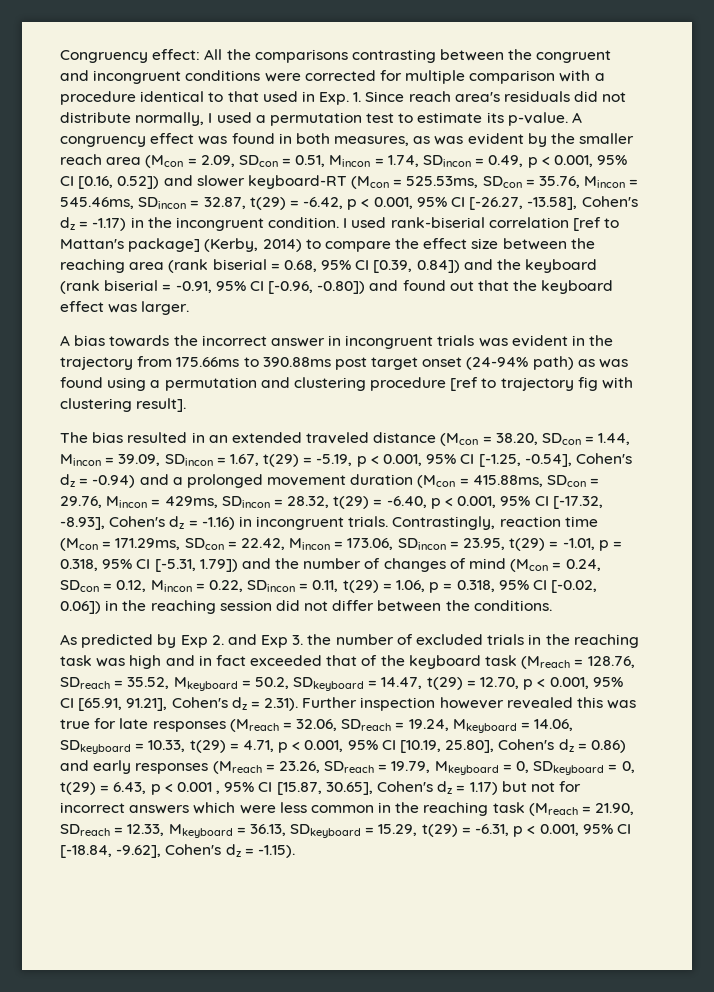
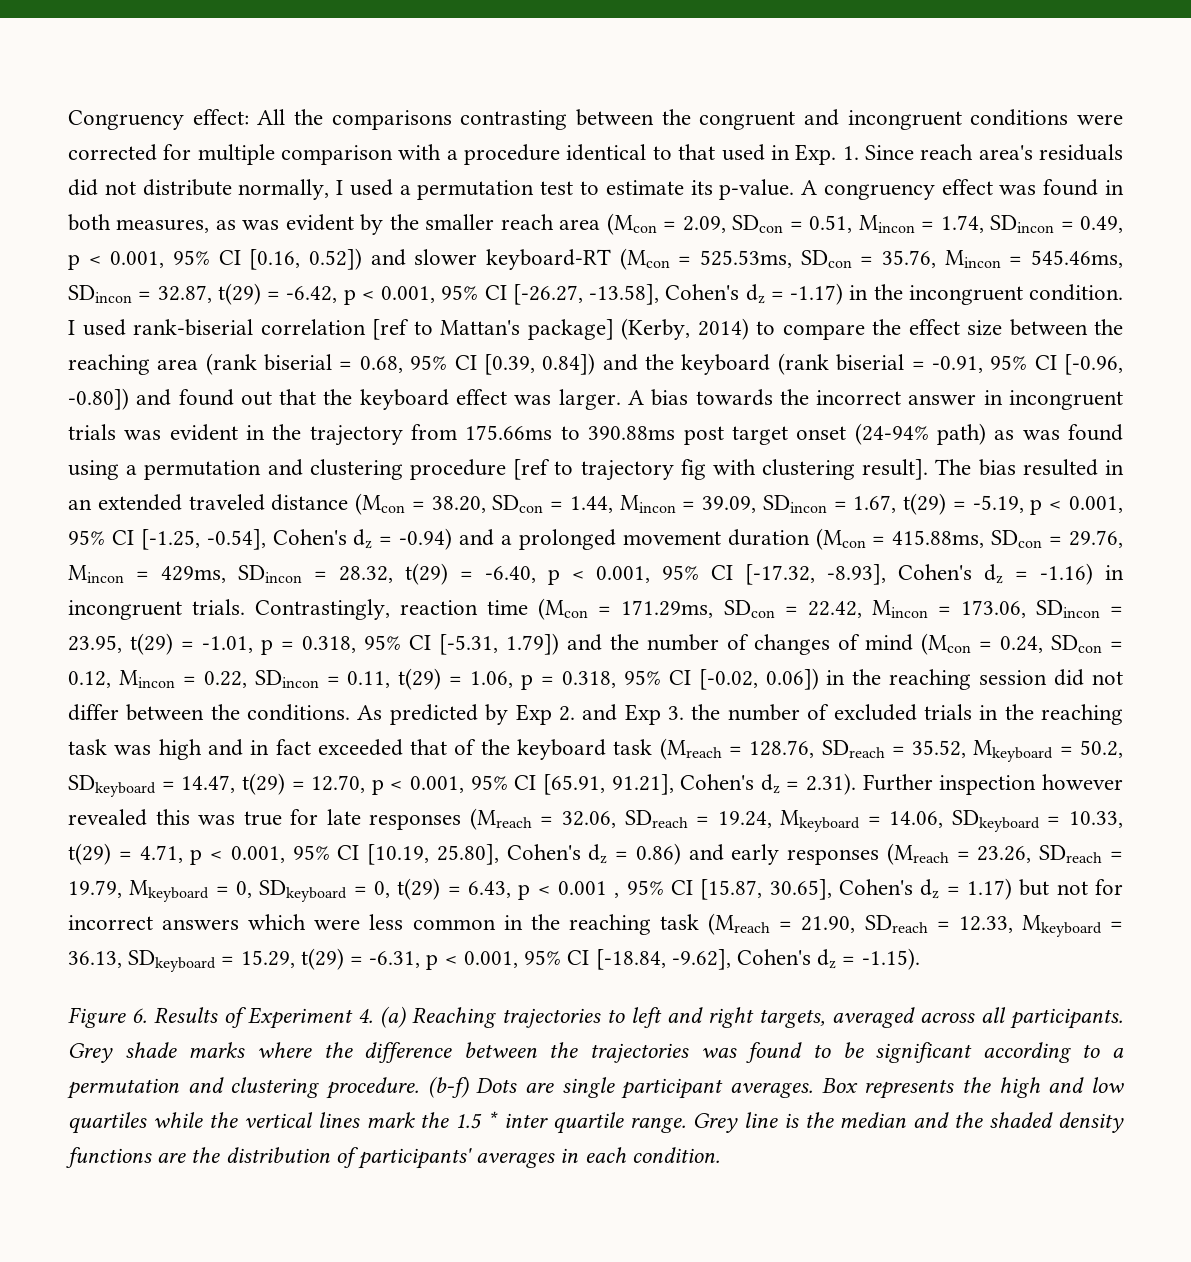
- I used rank-biserial correlation [ref to Mattan's package] (Kerby, 2014) to compare the effect size between the reaching area (rank biserial = 0.68, 95% CI [0.39, 0.84]) and the keyboard (rank biserial = -0.91, 95% CI [-0.96, -0.80]) and found out that the keyboard effect was larger.
- A bias towards the incorrect answer in incongruent trials was evident in the trajectory from 175.66ms to 390.88ms post target onset (24-94% path) as was found using a permutation and clustering procedure [ref to trajectory fig with clustering result].
- The bias resulted in an extended traveled distance (Mcon = 38.20, SDcon = 1.44, Mincon = 39.09, SDincon = 1.67, t(29) = -5.19, p < 0.001, 95% CI [-1.25, -0.54], Cohen's dz = -0.94) and a prolonged movement duration (Mcon = 415.88ms, SDcon = 29.76, Mincon = 429ms, SDincon = 28.32, t(29) = -6.40, p < 0.001, 95% CI [-17.32, -8.93], Cohen's dz = -1.16) in incongruent trials.
+ I used rank-biserial correlation [ref to Mattan's package] (Kerby, 2014) to compare the effect size between the reaching area (rank biserial = 0.68, 95% CI [0.39, 0.84]) and the keyboard (rank biserial = -0.91, 95% CI [-0.96, -0.80]) and found out that the keyboard effect was larger. A bias towards the incorrect answer in incongruent trials was evident in the trajectory from 175.66ms to 390.88ms post target onset (24-94% path) as was found using a permutation and clustering procedure [ref to trajectory fig with clustering result]. The bias resulted in an extended traveled distance (Mcon = 38.20, SDcon = 1.44, Mincon = 39.09, SDincon = 1.67, t(29) = -5.19, p < 0.001, 95% CI [-1.25, -0.54], Cohen's dz = -0.94) and a prolonged movement duration (Mcon = 415.88ms, SDcon = 29.76, Mincon = 429ms, SDincon = 28.32, t(29) = -6.40, p < 0.001, 95% CI [-17.32, -8.93], Cohen's dz = -1.16) in incongruent trials.
- Contrastingly, reaction time (Mcon = 171.29ms, SDcon = 22.42, Mincon = 173.06, SDincon = 23.95, t(29) = -1.01, p = 0.318, 95% CI [-5.31, 1.79]) and the number of changes of mind (Mcon = 0.24, SDcon = 0.12, Mincon = 0.22, SDincon = 0.11, t(29) = 1.06, p = 0.318, 95% CI [-0.02, 0.06]) in the reaching session did not differ between the conditions.
- As predicted by Exp 2. and Exp 3. the number of excluded trials in the reaching task was high and in fact exceeded that of the keyboard task (Mreach = 128.76, SDreach = 35.52, Mkeyboard = 50.2, SDkeyboard = 14.47, t(29) = 12.70, p < 0.001, 95% CI [65.91, 91.21], Cohen's dz = 2.31). Further inspection however revealed this was true for late responses (Mreach = 32.06, SDreach = 19.24, Mkeyboard = 14.06, SDkeyboard = 10.33, t(29) = 4.71, p < 0.001, 95% CI [10.19, 25.80], Cohen's dz = 0.86) and early responses (Mreach = 23.26, SDreach = 19.79, Mkeyboard = 0, SDkeyboard = 0, t(29) = 6.43, p < 0.001 , 95% CI [15.87, 30.65], Cohen's dz = 1.17) but not for incorrect answers which were less common in the reaching task (Mreach = 21.90, SDreach = 12.33, Mkeyboard = 36.13, SDkeyboard = 15.29, t(29) = -6.31, p < 0.001, 95% CI [-18.84, -9.62], Cohen's dz = -1.15).
+ Contrastingly, reaction time (Mcon = 171.29ms, SDcon = 22.42, Mincon = 173.06, SDincon = 23.95, t(29) = -1.01, p = 0.318, 95% CI [-5.31, 1.79]) and the number of changes of mind (Mcon = 0.24, SDcon = 0.12, Mincon = 0.22, SDincon = 0.11, t(29) = 1.06, p = 0.318, 95% CI [-0.02, 0.06]) in the reaching session did not differ between the conditions. As predicted by Exp 2. and Exp 3. the number of excluded trials in the reaching task was high and in fact exceeded that of the keyboard task (Mreach = 128.76, SDreach = 35.52, Mkeyboard = 50.2, SDkeyboard = 14.47, t(29) = 12.70, p < 0.001, 95% CI [65.91, 91.21], Cohen's dz = 2.31). Further inspection however revealed this was true for late responses (Mreach = 32.06, SDreach = 19.24, Mkeyboard = 14.06, SDkeyboard = 10.33, t(29) = 4.71, p < 0.001, 95% CI [10.19, 25.80], Cohen's dz = 0.86) and early responses (Mreach = 23.26, SDreach = 19.79, Mkeyboard = 0, SDkeyboard = 0, t(29) = 6.43, p < 0.001 , 95% CI [15.87, 30.65], Cohen's dz = 1.17) but not for incorrect answers which were less common in the reaching task (Mreach = 21.90, SDreach = 12.33, Mkeyboard = 36.13, SDkeyboard = 15.29, t(29) = -6.31, p < 0.001, 95% CI [-18.84, -9.62], Cohen's dz = -1.15).
+ Figure 6. Results of Experiment 4. (a) Reaching trajectories to left and right targets, averaged across all participants. Grey shade marks where the difference between the trajectories was found to be significant according to a permutation and clustering procedure. (b-f) Dots are single participant averages. Box represents the high and low quartiles while the vertical lines mark the 1.5 * inter quartile range. Grey line is the median and the shaded density functions are the distribution of participants' averages in each condition.

